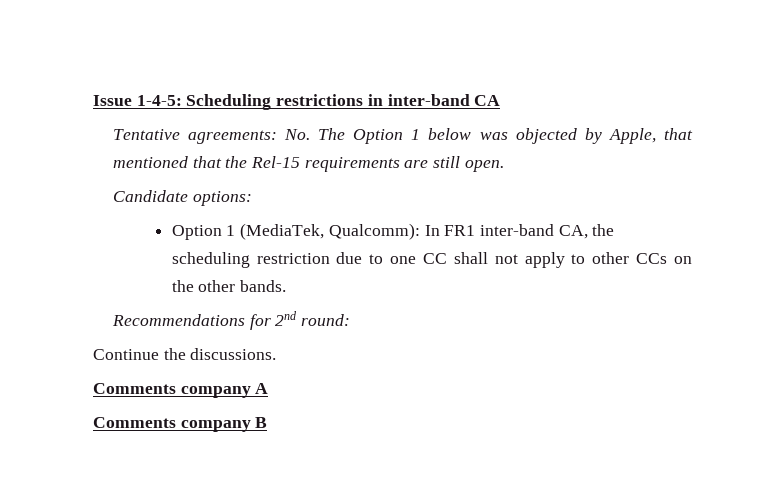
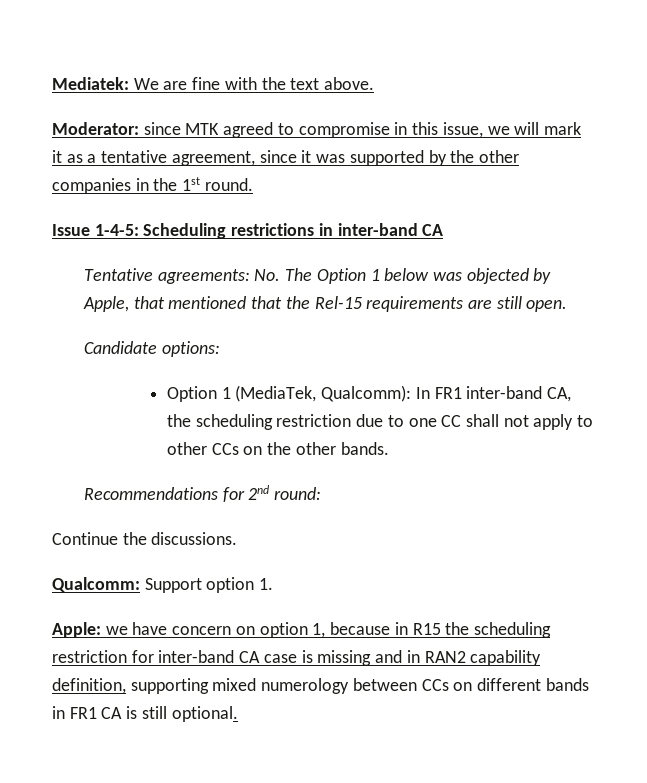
+ Mediatek: We are fine with the text above.
+ Moderator: since MTK agreed to compromise in this issue, we will mark it as a tentative agreement, since it was supported by the other companies in the 1st round.
- Comments company A
- Comments company B
+ Qualcomm: Support option 1.
+ Apple: we have concern on option 1, because in R15 the scheduling restriction for inter-band CA case is missing and in RAN2 capability definition, supporting mixed numerology between CCs on different bands in FR1 CA is still optional.

